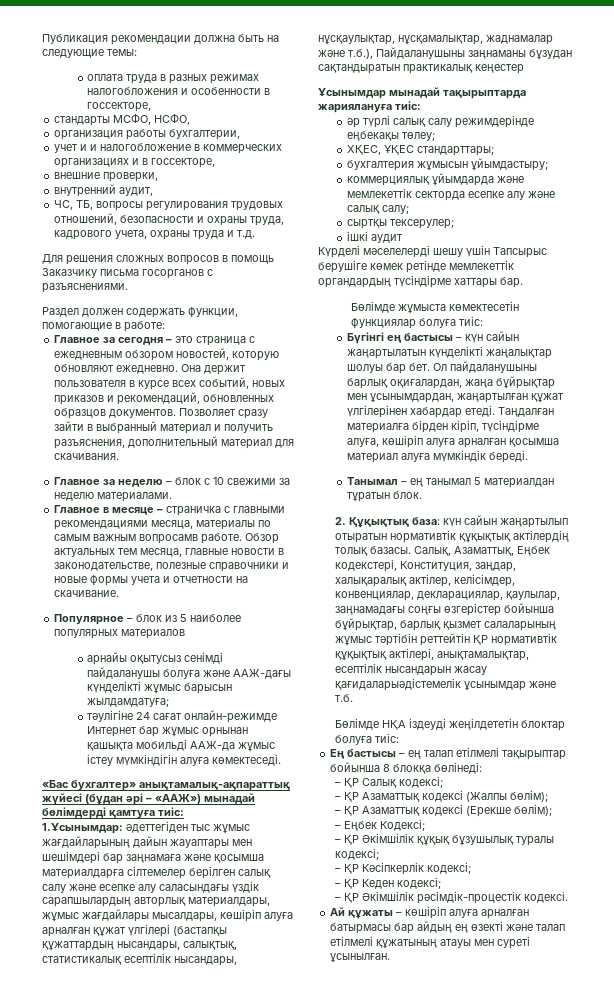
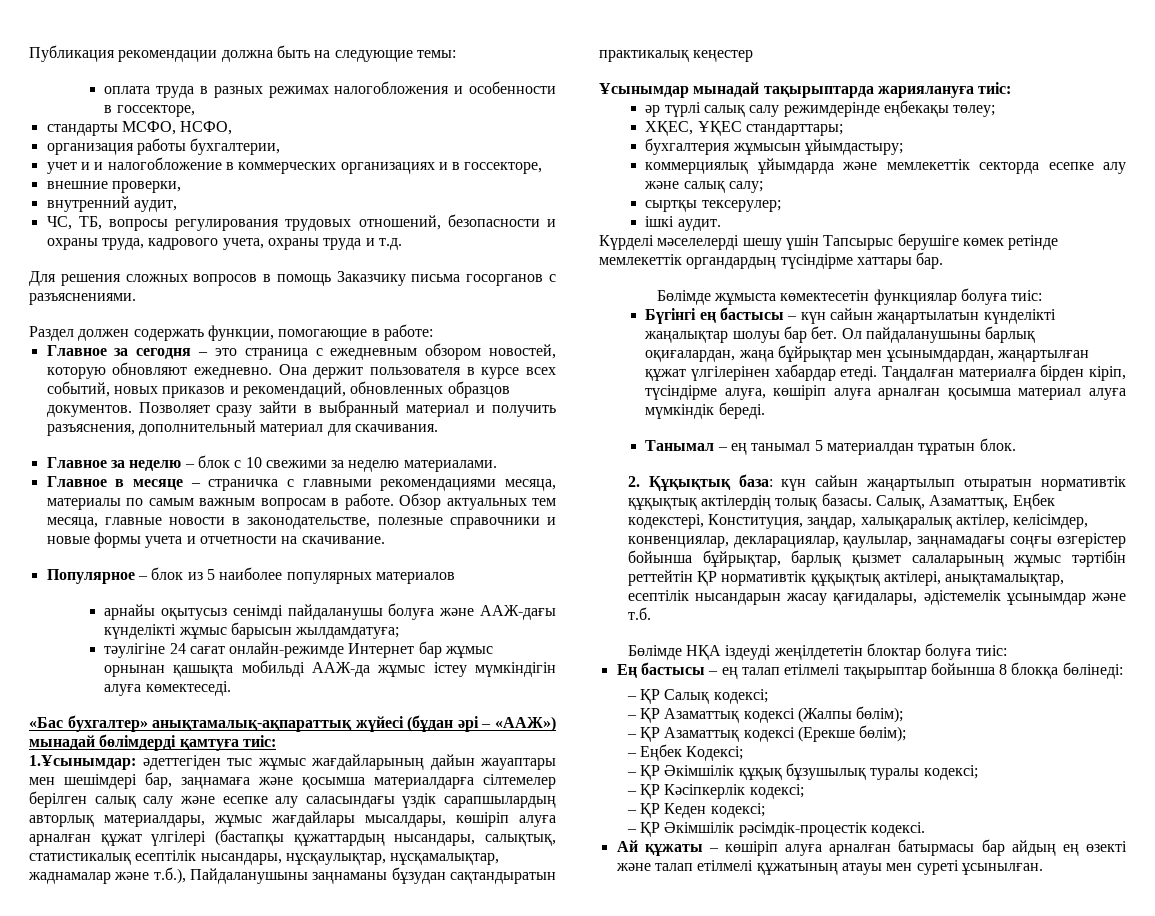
- Главное в месяце – страничка с главными рекомендациями месяца, материалы по самым важным вопросамв работе.
+ Главное в месяце – страничка с главными рекомендациями месяца, материалы по самым важным вопросам в работе.
- 1.Ұсынымдар: әдеттегіден тыс жұмыс жағдайларының дайын жауаптары мен шешімдері бар заңнамаға және қосымша материалдарға сілтемелер берілген салық салу және есепке алу саласындағы үздік сарапшылардың авторлық материалдары, жұмыс жағдайлары мысалдары, көшіріп алуға арналған құжат үлгілері (бастапқы құжаттардың нысандары, салықтық, статистикалық есептілік нысандары, нұсқаулықтар, нұсқамалықтар, жаднамалар және т.б.), Пайдаланушыны заңнаманы бұзудан сақтандыратын практикалық кеңестер
+ 1.Ұсынымдар: әдеттегіден тыс жұмыс жағдайларының дайын жауаптары мен шешімдері бар, заңнамаға және қосымша материалдарға сілтемелер берілген салық салу және есепке алу саласындағы үздік сарапшылардың авторлық материалдары, жұмыс жағдайлары мысалдары, көшіріп алуға арналған құжат үлгілері (бастапқы құжаттардың нысандары, салықтық, статистикалық есептілік нысандары, нұсқаулықтар, нұсқамалықтар, жаднамалар және т.б.), Пайдаланушыны заңнаманы бұзудан сақтандыратын практикалық кеңестер
- ішкі аудит
+ ішкі аудит.
- Салық, Азаматтық, Еңбек кодекстері, Конституция, заңдар, халықаралық актілер, келісімдер, конвенциялар, декларациялар, қаулылар, заңнамадағы соңғы өзгерістер бойынша бұйрықтар, барлық қызмет салаларының жұмыс тәртібін реттейтін ҚР нормативтік құқықтық актілері, анықтамалықтар, есептілік нысандарын жасау қағидаларыәдістемелік ұсынымдар және т.б.
+ Салық, Азаматтық, Еңбек кодекстері, Конституция, заңдар, халықаралық актілер, келісімдер, конвенциялар, декларациялар, қаулылар, заңнамадағы соңғы өзгерістер бойынша бұйрықтар, барлық қызмет салаларының жұмыс тәртібін реттейтін ҚР нормативтік құқықтық актілері, анықтамалықтар, есептілік нысандарын жасау қағидалары, әдістемелік ұсынымдар және т.б.

